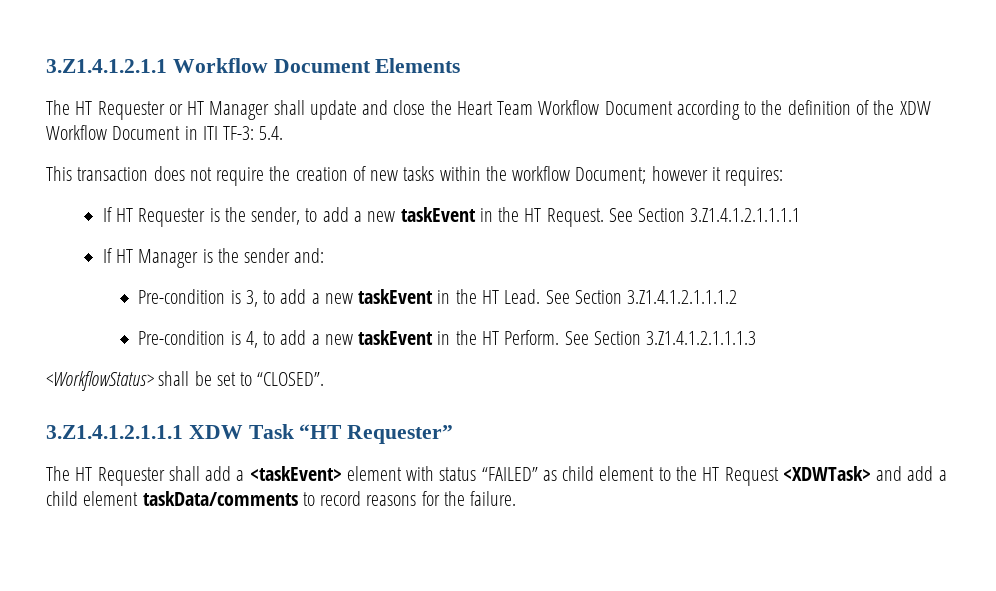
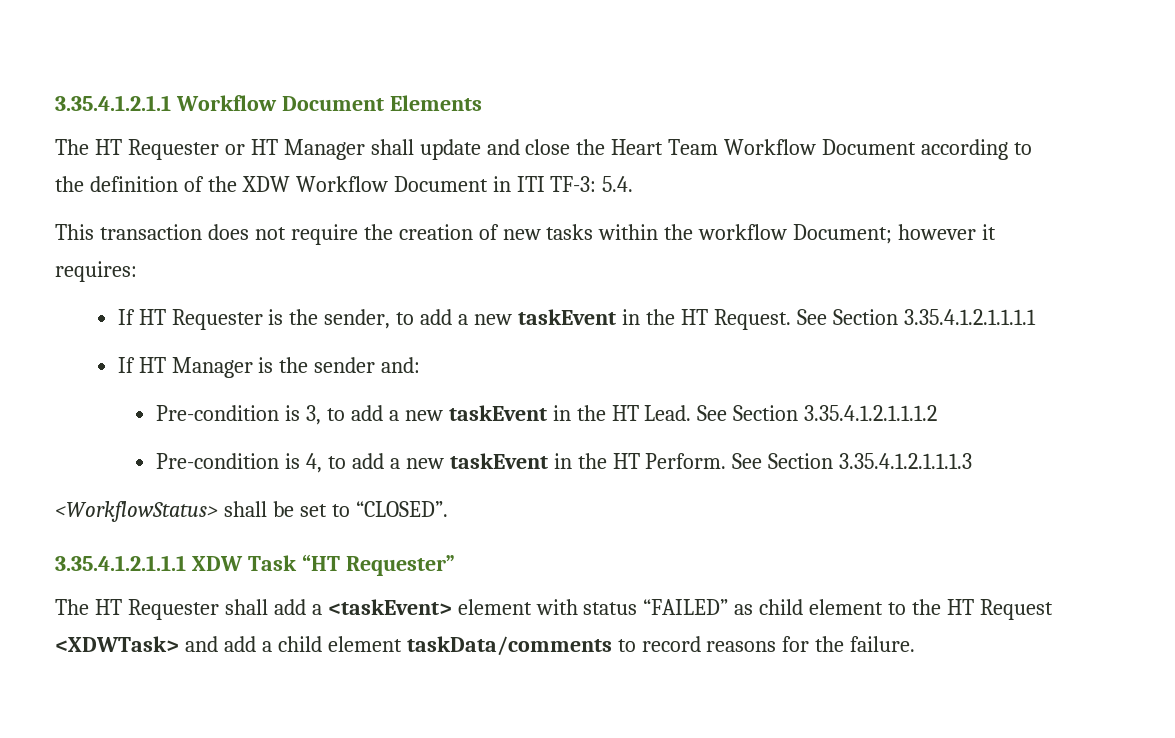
- 3.Z1.4.1.2.1.1 Workflow Document Elements
+ 3.35.4.1.2.1.1 Workflow Document Elements
- See Section 3.Z1.4.1.2.1.1.1.1
+ See Section 3.35.4.1.2.1.1.1.1
- See Section 3.Z1.4.1.2.1.1.1.2
+ See Section 3.35.4.1.2.1.1.1.2
- See Section 3.Z1.4.1.2.1.1.1.3
+ See Section 3.35.4.1.2.1.1.1.3
- 3.Z1.4.1.2.1.1.1 XDW Task “HT Requester”
+ 3.35.4.1.2.1.1.1 XDW Task “HT Requester”

